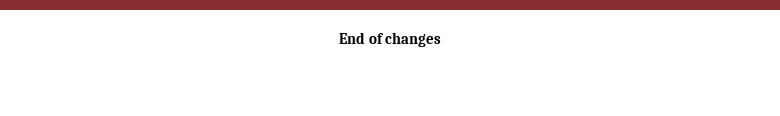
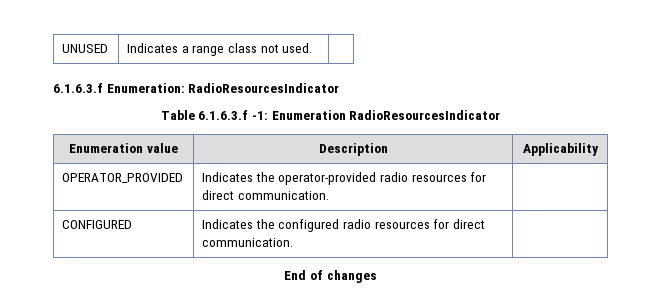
+ UNUSED | Indicates a range class not used. |
+ 6.1.6.3.f Enumeration: RadioResourcesIndicator
+ Table 6.1.6.3.f -1: Enumeration RadioResourcesIndicator
+ Enumeration value | Description | Applicability
+ OPERATOR_PROVIDED | Indicates the operator-provided radio resources for direct communication. |
+ CONFIGURED | Indicates the configured radio resources for direct communication. |

